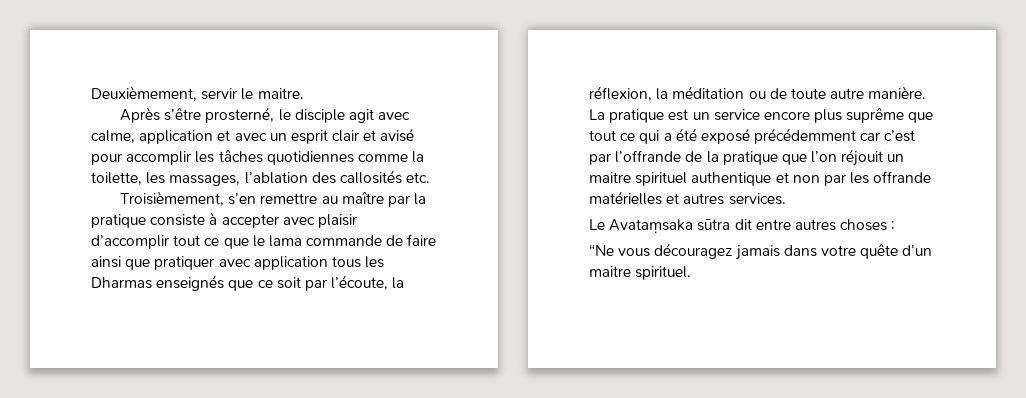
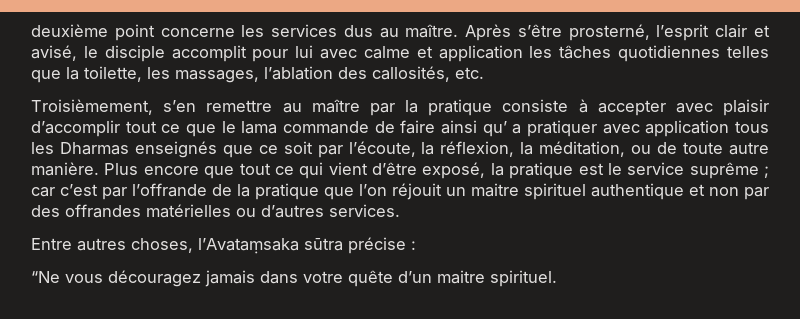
- Deuxièmement, servir le maitre.
- Après s’être prosterné, le disciple agit avec calme, application et avec un esprit clair et avisé pour accomplir les tâches quotidiennes comme la toilette, les massages, l’ablation des callosités etc.
+ deuxième point concerne les services dus au maître. Après s’être prosterné, l’esprit clair et avisé, le disciple accomplit pour lui avec calme et application les tâches quotidiennes telles que la toilette, les massages, l’ablation des callosités, etc.
- Troisièmement, s’en remettre au maître par la pratique consiste à accepter avec plaisir d’accomplir tout ce que le lama commande de faire ainsi que pratiquer avec application tous les Dharmas enseignés que ce soit par l’écoute, la réflexion, la méditation ou de toute autre manière.
+ Troisièmement, s’en remettre au maître par la pratique consiste à accepter avec plaisir d’accomplir tout ce que le lama commande de faire ainsi qu’ a pratiquer avec application tous les Dharmas enseignés que ce soit par l’écoute, la réflexion, la méditation, ou de toute autre manière.
- La pratique est un service encore plus suprême que tout ce qui a été exposé précédemment car c’est par l’offrande de la pratique que l’on réjouit un maitre spirituel authentique et non par les offrande matérielles et autres services.
- Le Avataṃsaka sūtra dit entre autres choses :
+ Plus encore que tout ce qui vient d’être exposé, la pratique est le service suprême ; car c’est par l’offrande de la pratique que l’on réjouit un maitre spirituel authentique et non par des offrandes matérielles ou d’autres services.
+ Entre autres choses, l’Avataṃsaka sūtra précise :

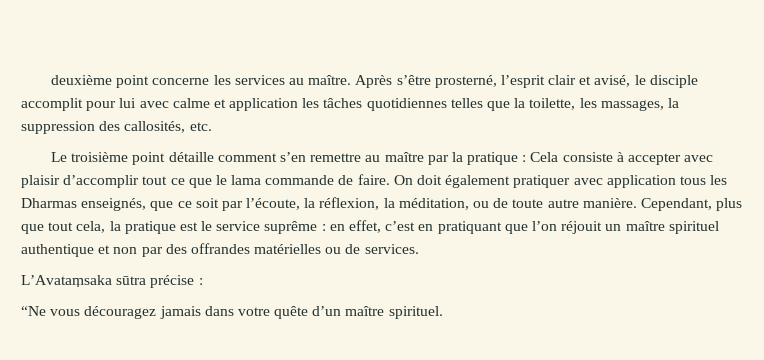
- deuxième point concerne les services dus au maître.
+ deuxième point concerne les services au maître.
- Après s’être prosterné, l’esprit clair et avisé, le disciple accomplit pour lui avec calme et application les tâches quotidiennes telles que la toilette, les massages, l’ablation des callosités, etc.
+ Après s’être prosterné, l’esprit clair et avisé, le disciple accomplit pour lui avec calme et application les tâches quotidiennes telles que la toilette, les massages, la suppression des callosités, etc.
- Troisièmement, s’en remettre au maître par la pratique consiste à accepter avec plaisir d’accomplir tout ce que le lama commande de faire ainsi qu’ a pratiquer avec application tous les Dharmas enseignés que ce soit par l’écoute, la réflexion, la méditation, ou de toute autre manière.
+ Le troisième point détaille comment s’en remettre au maître par la pratique : Cela consiste à accepter avec plaisir d’accomplir tout ce que le lama commande de faire. On doit également pratiquer avec application tous les Dharmas enseignés, que ce soit par l’écoute, la réflexion, la méditation, ou de toute autre manière.
- Plus encore que tout ce qui vient d’être exposé, la pratique est le service suprême ; car c’est par l’offrande de la pratique que l’on réjouit un maitre spirituel authentique et non par des offrandes matérielles ou d’autres services.
+ Cependant, plus que tout cela, la pratique est le service suprême : en effet, c’est en pratiquant que l’on réjouit un maître spirituel authentique et non par des offrandes matérielles ou de services.
- Entre autres choses, l’Avataṃsaka sūtra précise :
+ L’Avataṃsaka sūtra précise :
- “Ne vous découragez jamais dans votre quête d’un maitre spirituel.
+ “Ne vous découragez jamais dans votre quête d’un maître spirituel.

